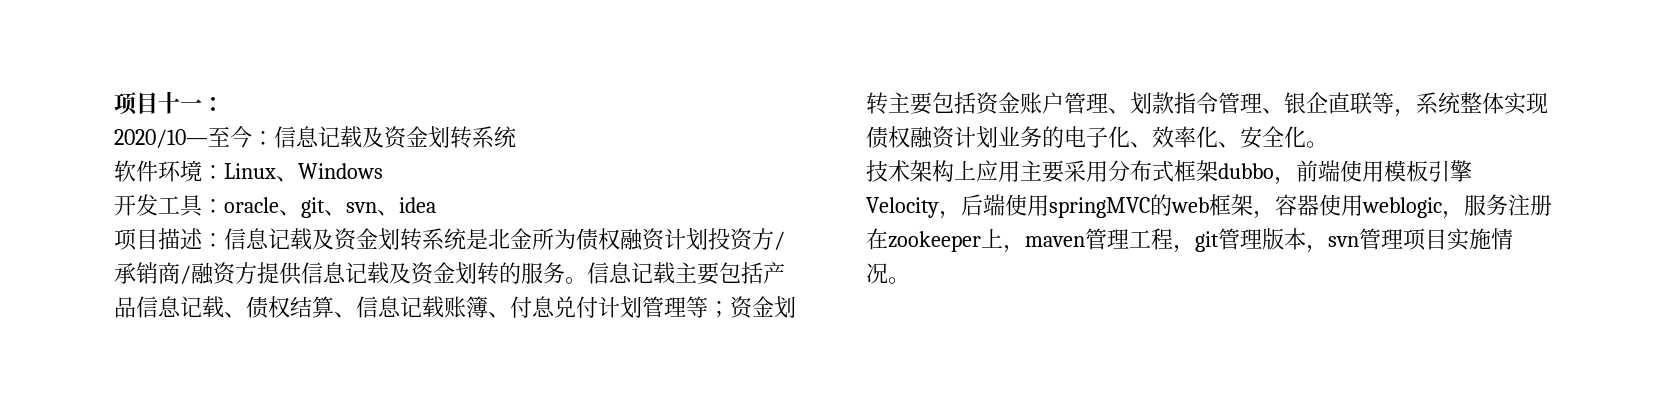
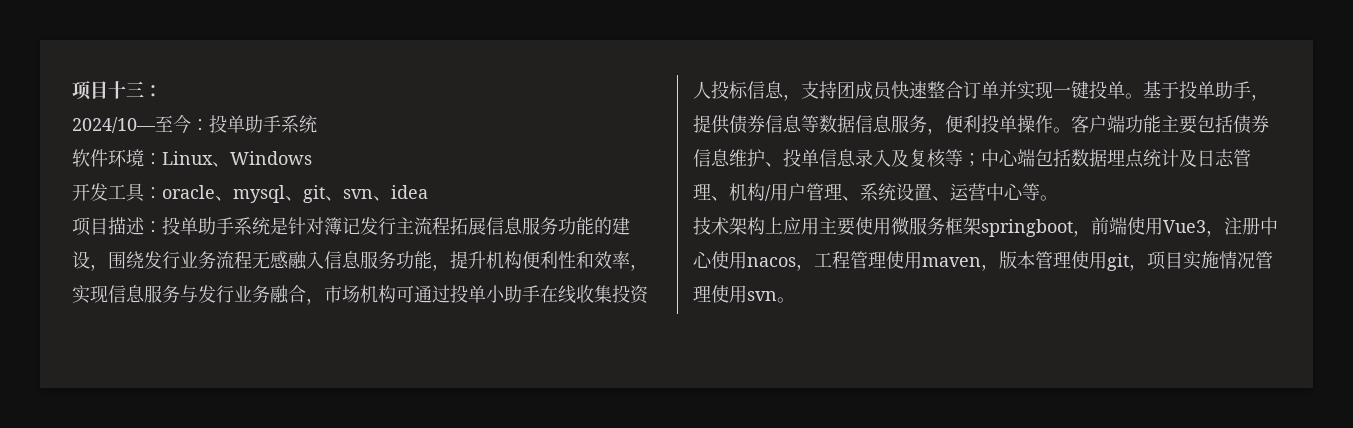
- 项目十一：
+ 项目十三：
- 2020/10—至今：信息记载及资金划转系统
+ 2024/10—至今：投单助手系统
- 开发工具：oracle、git、svn、idea
+ 开发工具：oracle、mysql、git、svn、idea
- 项目描述：信息记载及资金划转系统是北金所为债权融资计划投资方/承销商/融资方提供信息记载及资金划转的服务。信息记载主要包括产品信息记载、债权结算、信息记载账簿、付息兑付计划管理等；资金划转主要包括资金账户管理、划款指令管理、银企直联等，系统整体实现债权融资计划业务的电子化、效率化、安全化。
+ 项目描述：投单助手系统是针对簿记发行主流程拓展信息服务功能的建设，围绕发行业务流程无感融入信息服务功能，提升机构便利性和效率，实现信息服务与发行业务融合，市场机构可通过投单小助手在线收集投资人投标信息，支持团成员快速整合订单并实现一键投单。基于投单助手，提供债券信息等数据信息服务，便利投单操作。客户端功能主要包括债券信息维护、投单信息录入及复核等；中心端包括数据埋点统计及日志管理、机构/用户管理、系统设置、运营中心等。
- 技术架构上应用主要采用分布式框架dubbo，前端使用模板引擎Velocity，后端使用springMVC的web框架，容器使用weblogic，服务注册在zookeeper上，maven管理工程，git管理版本，svn管理项目实施情况。
+ 技术架构上应用主要使用微服务框架springboot，前端使用Vue3，注册中心使用nacos，工程管理使用maven，版本管理使用git，项目实施情况管理使用svn。

